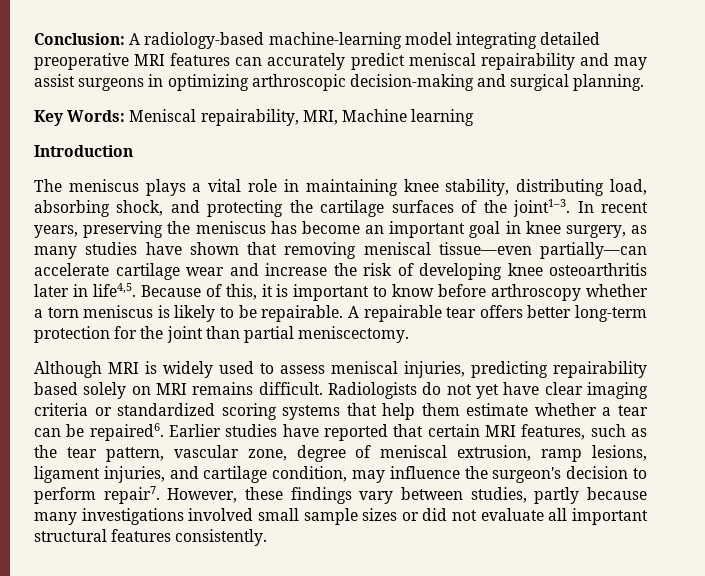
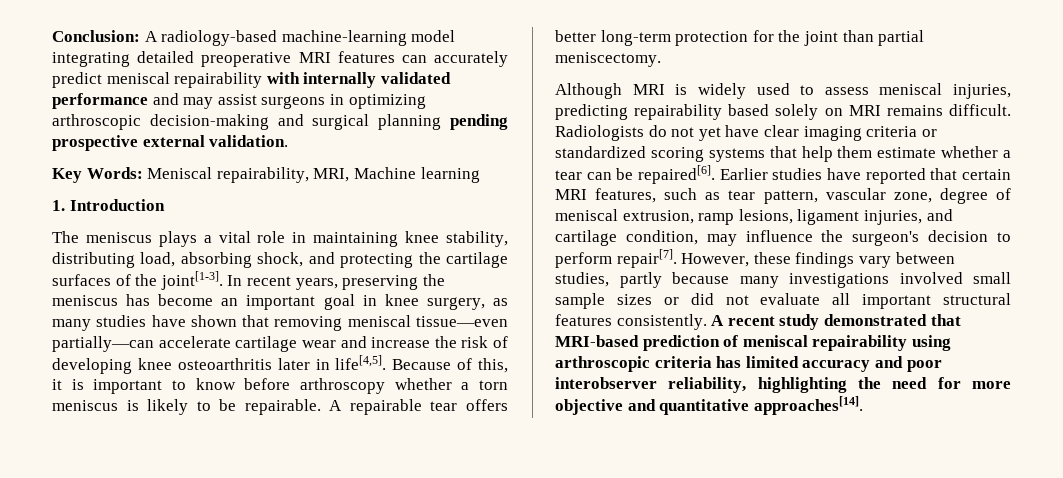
- Conclusion: A radiology-based machine-learning model integrating detailed preoperative MRI features can accurately predict meniscal repairability and may assist surgeons in optimizing arthroscopic decision-making and surgical planning.
+ Conclusion: A radiology-based machine-learning model integrating detailed preoperative MRI features can accurately predict meniscal repairability with internally validated performance and may assist surgeons in optimizing arthroscopic decision-making and surgical planning pending prospective external validation.
- Introduction
+ 1. Introduction
- The meniscus plays a vital role in maintaining knee stability, distributing load, absorbing shock, and protecting the cartilage surfaces of the joint1–3.
+ The meniscus plays a vital role in maintaining knee stability, distributing load, absorbing shock, and protecting the cartilage surfaces of the joint[1-3].
- In recent years, preserving the meniscus has become an important goal in knee surgery, as many studies have shown that removing meniscal tissue—even partially—can accelerate cartilage wear and increase the risk of developing knee osteoarthritis later in life4,5.
+ In recent years, preserving the meniscus has become an important goal in knee surgery, as many studies have shown that removing meniscal tissue—even partially—can accelerate cartilage wear and increase the risk of developing knee osteoarthritis later in life[4,5].
- Radiologists do not yet have clear imaging criteria or standardized scoring systems that help them estimate whether a tear can be repaired6.
+ Radiologists do not yet have clear imaging criteria or standardized scoring systems that help them estimate whether a tear can be repaired[6].
- Earlier studies have reported that certain MRI features, such as the tear pattern, vascular zone, degree of meniscal extrusion, ramp lesions, ligament injuries, and cartilage condition, may influence the surgeon's decision to perform repair7.
+ Earlier studies have reported that certain MRI features, such as tear pattern, vascular zone, degree of meniscal extrusion, ramp lesions, ligament injuries, and cartilage condition, may influence the surgeon's decision to perform repair[7].
+ A recent study demonstrated that MRI-based prediction of meniscal repairability using arthroscopic criteria has limited accuracy and poor interobserver reliability, highlighting the need for more objective and quantitative approaches[14].

